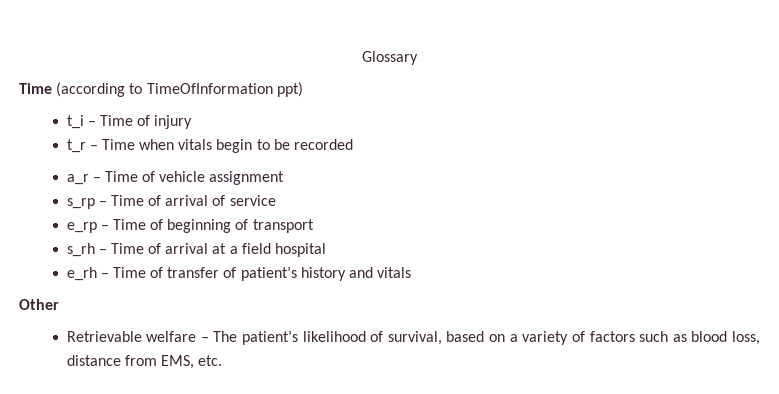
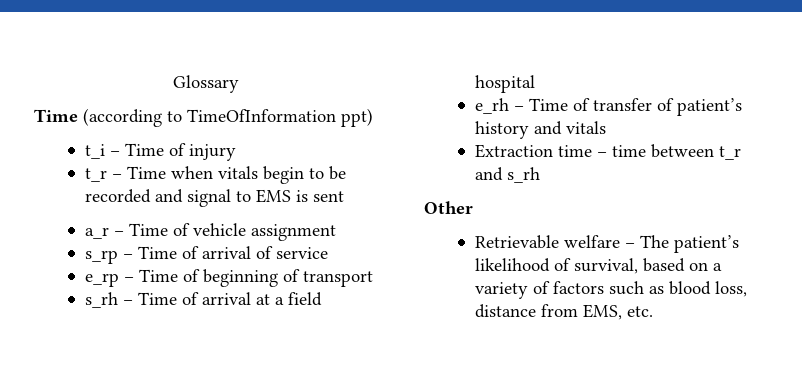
- t_r – Time when vitals begin to be recorded
+ t_r – Time when vitals begin to be recorded and signal to EMS is sent
+ Extraction time – time between t_r and s_rh

